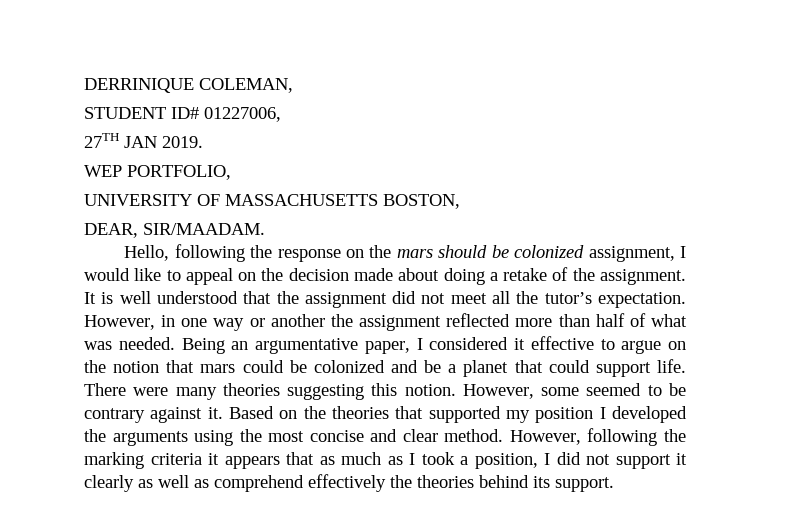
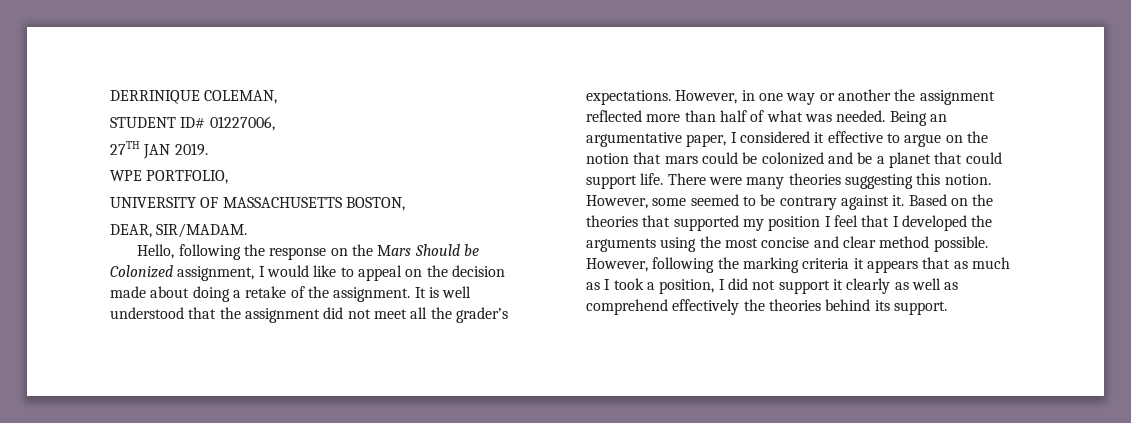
- WEP PORTFOLIO,
+ WPE PORTFOLIO,
- DEAR, SIR/MAADAM.
+ DEAR, SIR/MADAM.
- Hello, following the response on the mars should be colonized assignment, I would like to appeal on the decision made about doing a retake of the assignment.
+ Hello, following the response on the Mars Should be Colonized assignment, I would like to appeal on the decision made about doing a retake of the assignment.
- It is well understood that the assignment did not meet all the tutor’s expectation.
+ It is well understood that the assignment did not meet all the grader’s expectations.
- Based on the theories that supported my position I developed the arguments using the most concise and clear method.
+ Based on the theories that supported my position I feel that I developed the arguments using the most concise and clear method possible.

